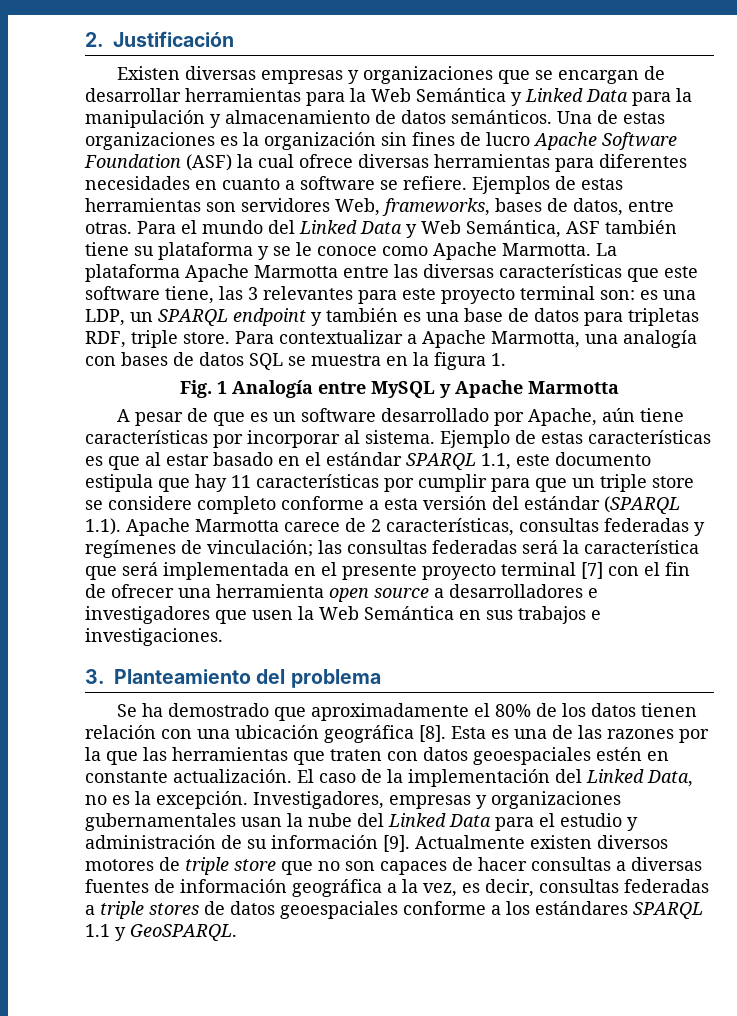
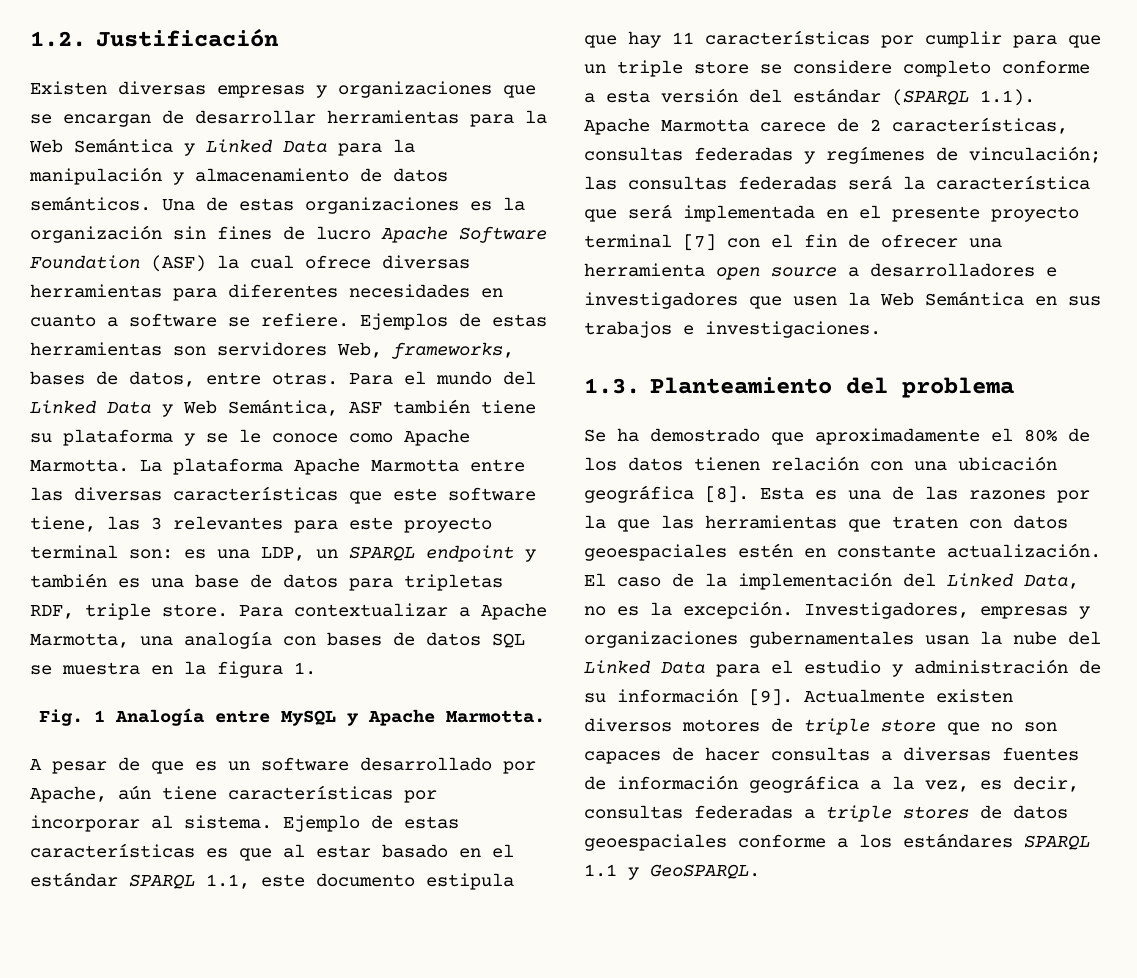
- 2. Justificación
+ 1.2. Justificación
- Fig. 1 Analogía entre MySQL y Apache Marmotta
+ Fig. 1 Analogía entre MySQL y Apache Marmotta.
- 3. Planteamiento del problema
+ 1.3. Planteamiento del problema

